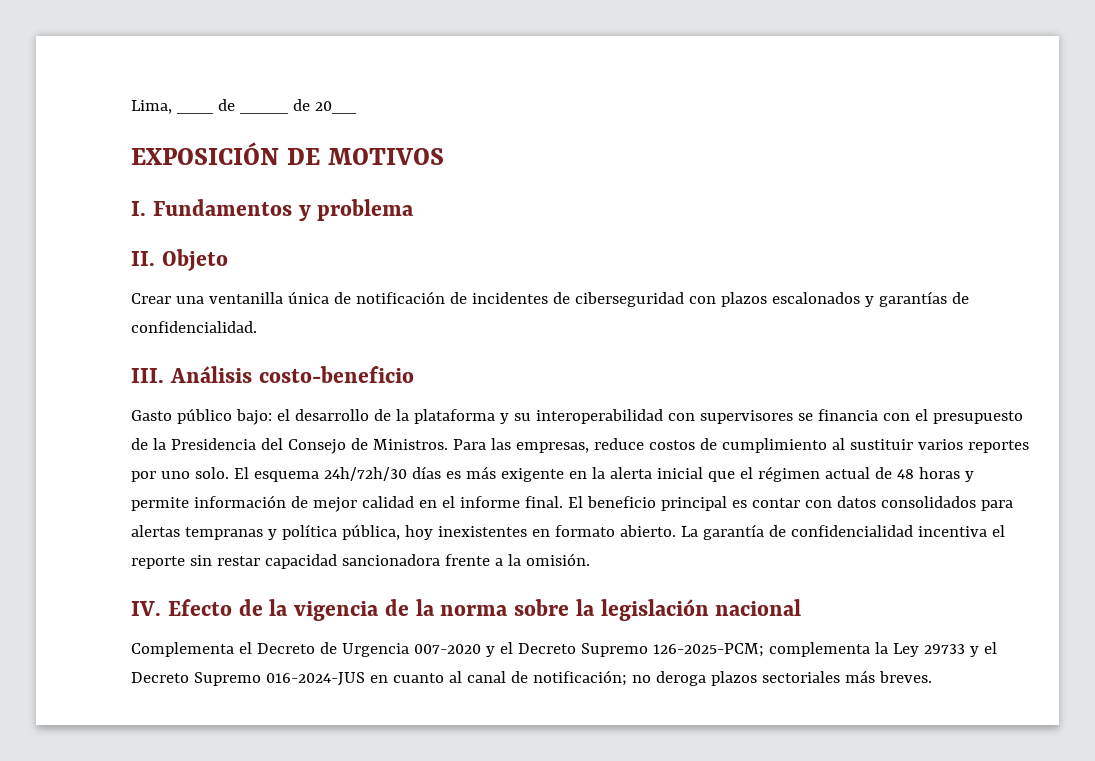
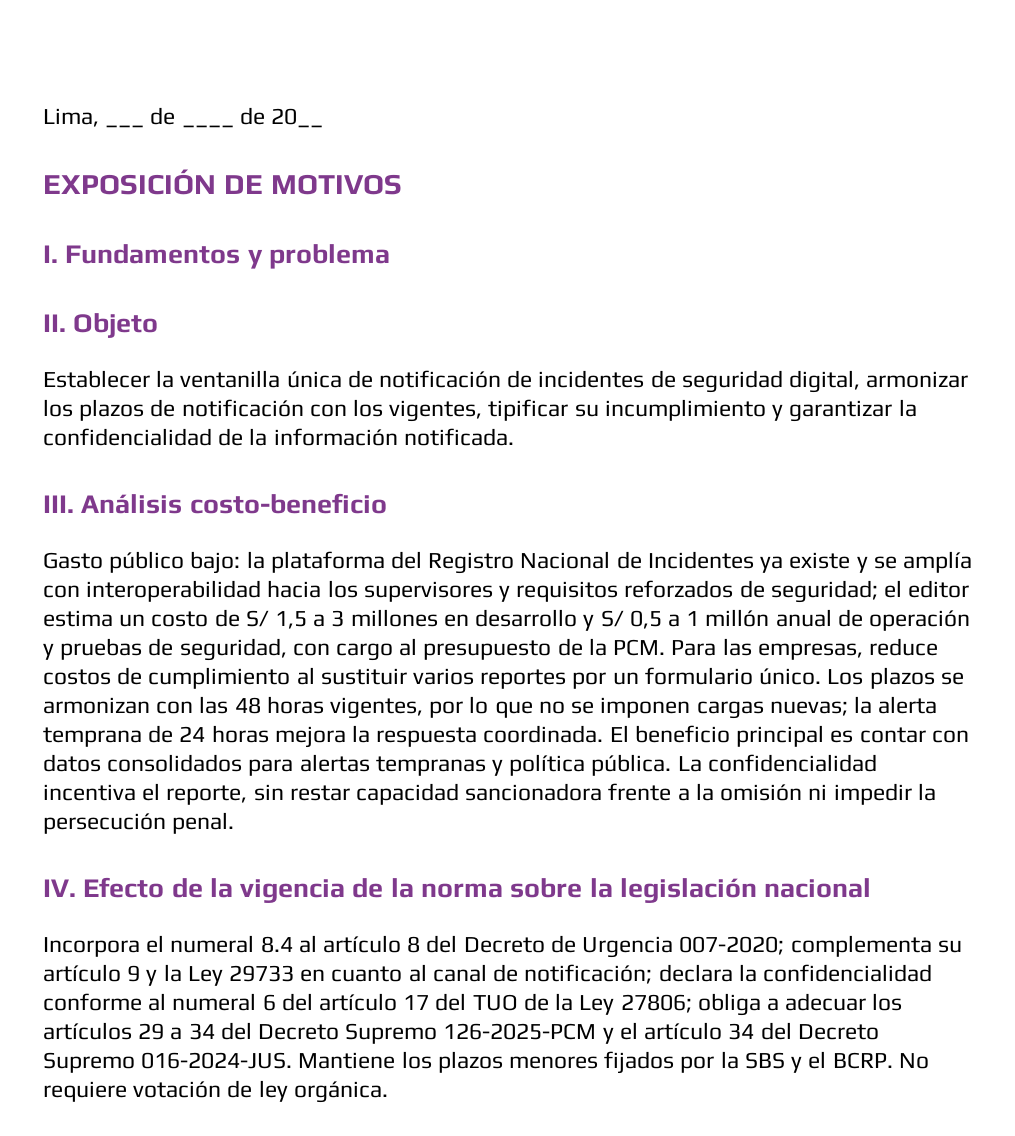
- Crear una ventanilla única de notificación de incidentes de ciberseguridad con plazos escalonados y garantías de confidencialidad.
+ Establecer la ventanilla única de notificación de incidentes de seguridad digital, armonizar los plazos de notificación con los vigentes, tipificar su incumplimiento y garantizar la confidencialidad de la información notificada.
- Gasto público bajo: el desarrollo de la plataforma y su interoperabilidad con supervisores se financia con el presupuesto de la Presidencia del Consejo de Ministros. Para las empresas, reduce costos de cumplimiento al sustituir varios reportes por uno solo. El esquema 24h/72h/30 días es más exigente en la alerta inicial que el régimen actual de 48 horas y permite información de mejor calidad en el informe final.
+ Gasto público bajo: la plataforma del Registro Nacional de Incidentes ya existe y se amplía con interoperabilidad hacia los supervisores y requisitos reforzados de seguridad; el editor estima un costo de S/ 1,5 a 3 millones en desarrollo y S/ 0,5 a 1 millón anual de operación y pruebas de seguridad, con cargo al presupuesto de la PCM. Para las empresas, reduce costos de cumplimiento al sustituir varios reportes por un formulario único. Los plazos se armonizan con las 48 horas vigentes, por lo que no se imponen cargas nuevas; la alerta temprana de 24 horas mejora la respuesta coordinada.
- El beneficio principal es contar con datos consolidados para alertas tempranas y política pública, hoy inexistentes en formato abierto. La garantía de confidencialidad incentiva el reporte sin restar capacidad sancionadora frente a la omisión.
+ El beneficio principal es contar con datos consolidados para alertas tempranas y política pública. La confidencialidad incentiva el reporte, sin restar capacidad sancionadora frente a la omisión ni impedir la persecución penal.
- Complementa el Decreto de Urgencia 007-2020 y el Decreto Supremo 126-2025-PCM; complementa la Ley 29733 y el Decreto Supremo 016-2024-JUS en cuanto al canal de notificación; no deroga plazos sectoriales más breves.
+ Incorpora el numeral 8.4 al artículo 8 del Decreto de Urgencia 007-2020; complementa su artículo 9 y la Ley 29733 en cuanto al canal de notificación; declara la confidencialidad conforme al numeral 6 del artículo 17 del TUO de la Ley 27806; obliga a adecuar los artículos 29 a 34 del Decreto Supremo 126-2025-PCM y el artículo 34 del Decreto Supremo 016-2024-JUS. Mantiene los plazos menores fijados por la SBS y el BCRP. No requiere votación de ley orgánica.

